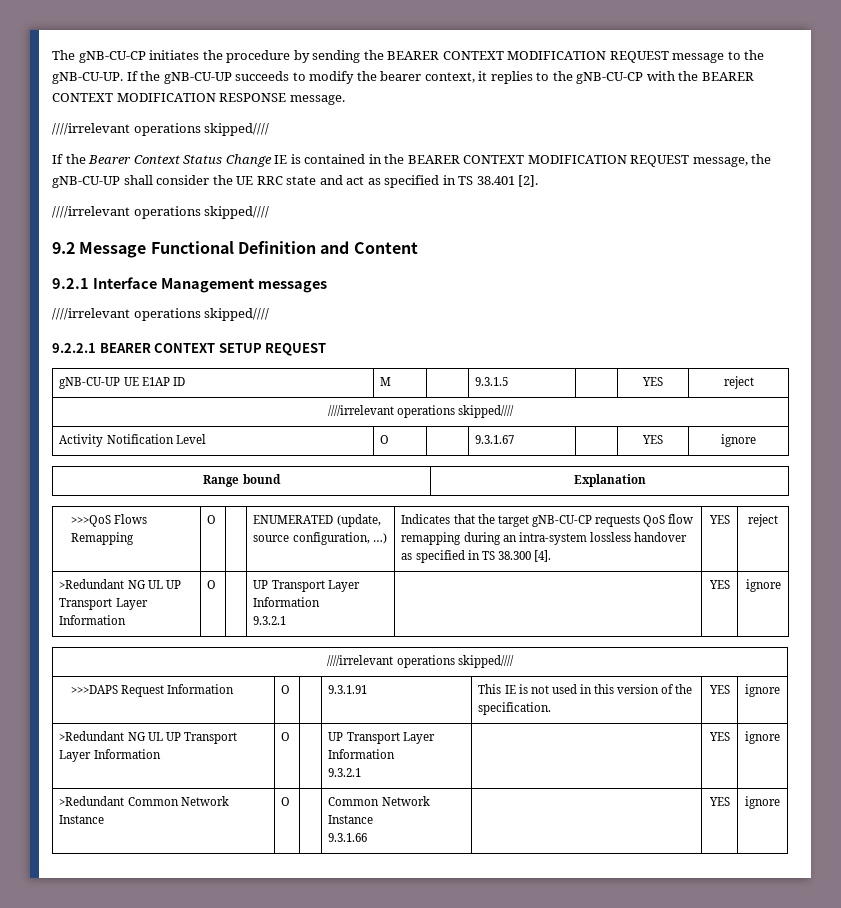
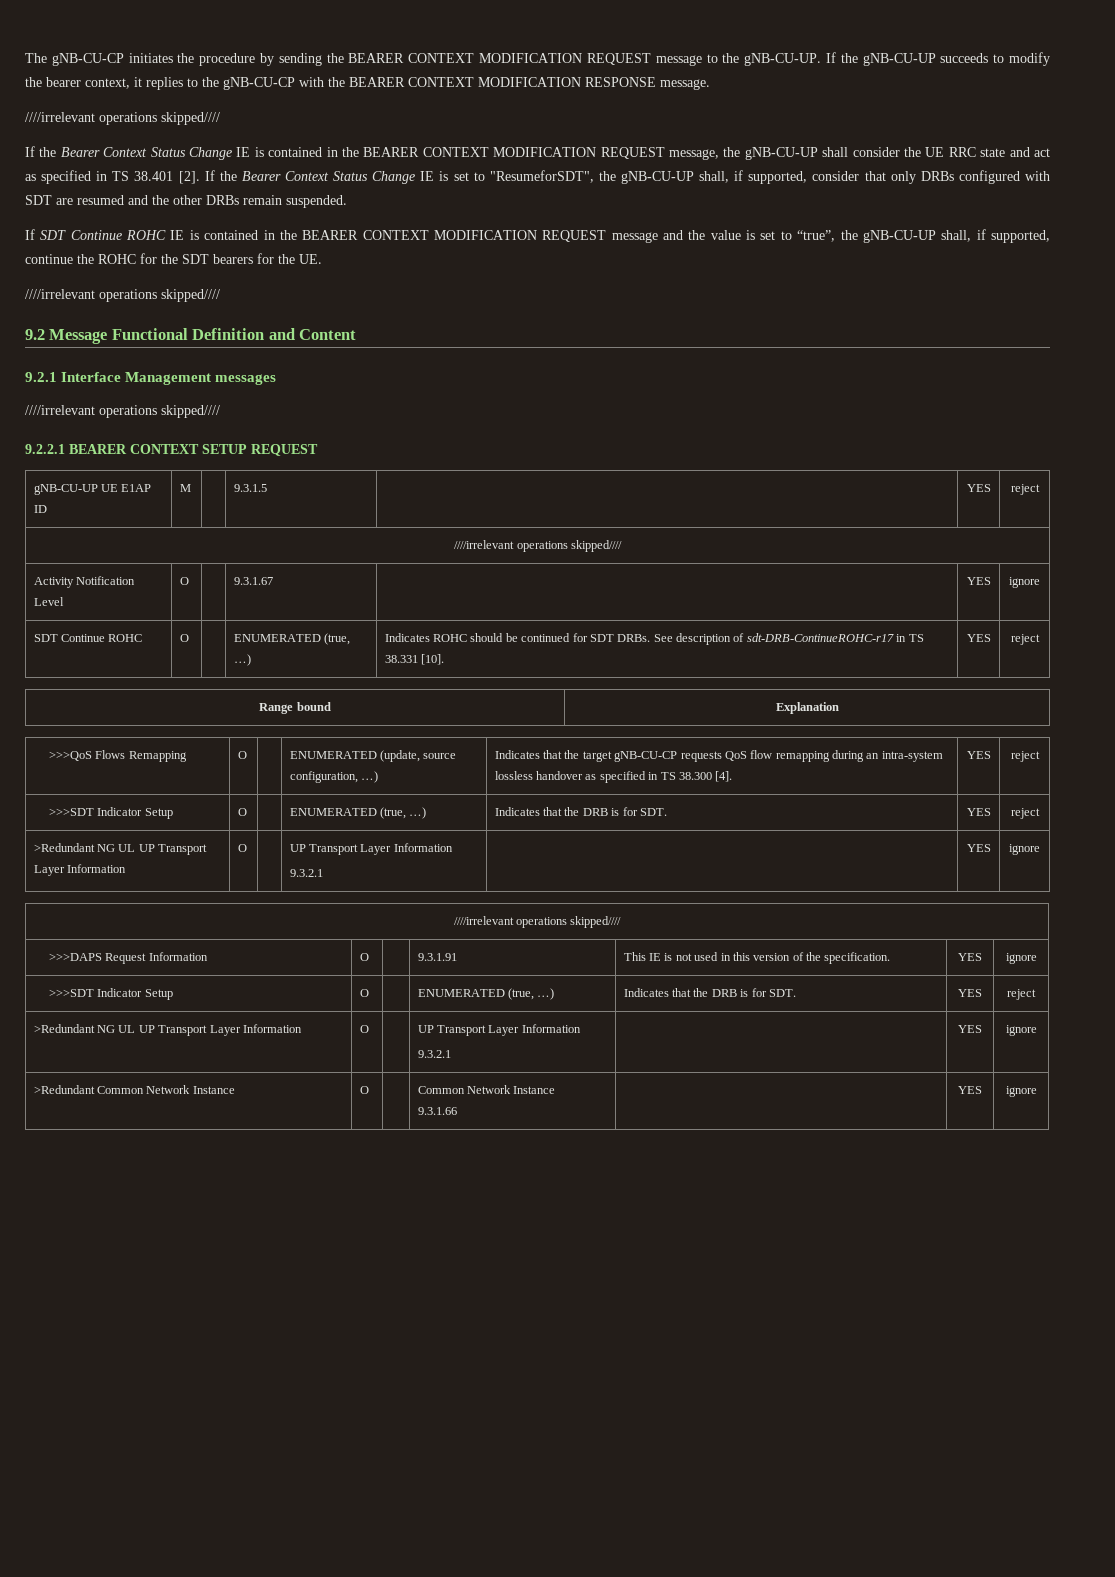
+ If the Bearer Context Status Change IE is set to "ResumeforSDT", the gNB-CU-UP shall, if supported, consider that only DRBs configured with SDT are resumed and the other DRBs remain suspended.
+ If SDT Continue ROHC IE is contained in the BEARER CONTEXT MODIFICATION REQUEST message and the value is set to “true”, the gNB-CU-UP shall, if supported, continue the ROHC for the SDT bearers for the UE.
+ SDT Continue ROHC | O | | ENUMERATED (true, …) | Indicates ROHC should be continued for SDT DRBs. See description of sdt-DRB-ContinueROHC-r17 in TS 38.331 [10]. | YES | reject
  >>>QoS Flows Remapping | O | | ENUMERATED (update, source configuration, …) | Indicates that the target gNB-CU-CP requests QoS flow remapping during an intra-system lossless handover as specified in TS 38.300 [4]. | YES | reject
+ >>>SDT Indicator Setup | O | | ENUMERATED (true, …) | Indicates that the DRB is for SDT. | YES | reject
  >>>DAPS Request Information | O | | 9.3.1.91 | This IE is not used in this version of the specification. | YES | ignore
+ >>>SDT Indicator Setup | O | | ENUMERATED (true, …) | Indicates that the DRB is for SDT. | YES | reject

